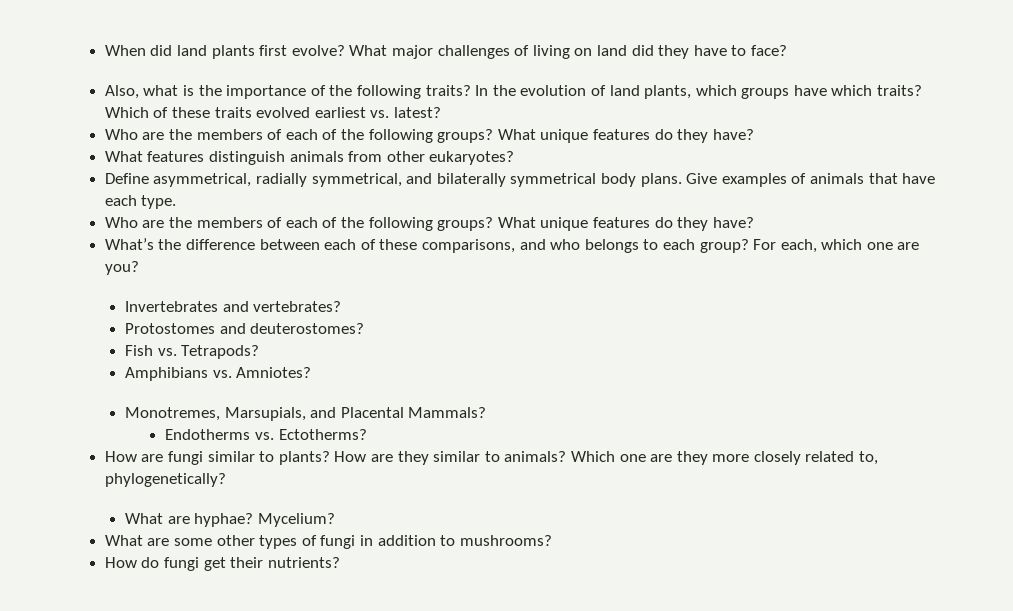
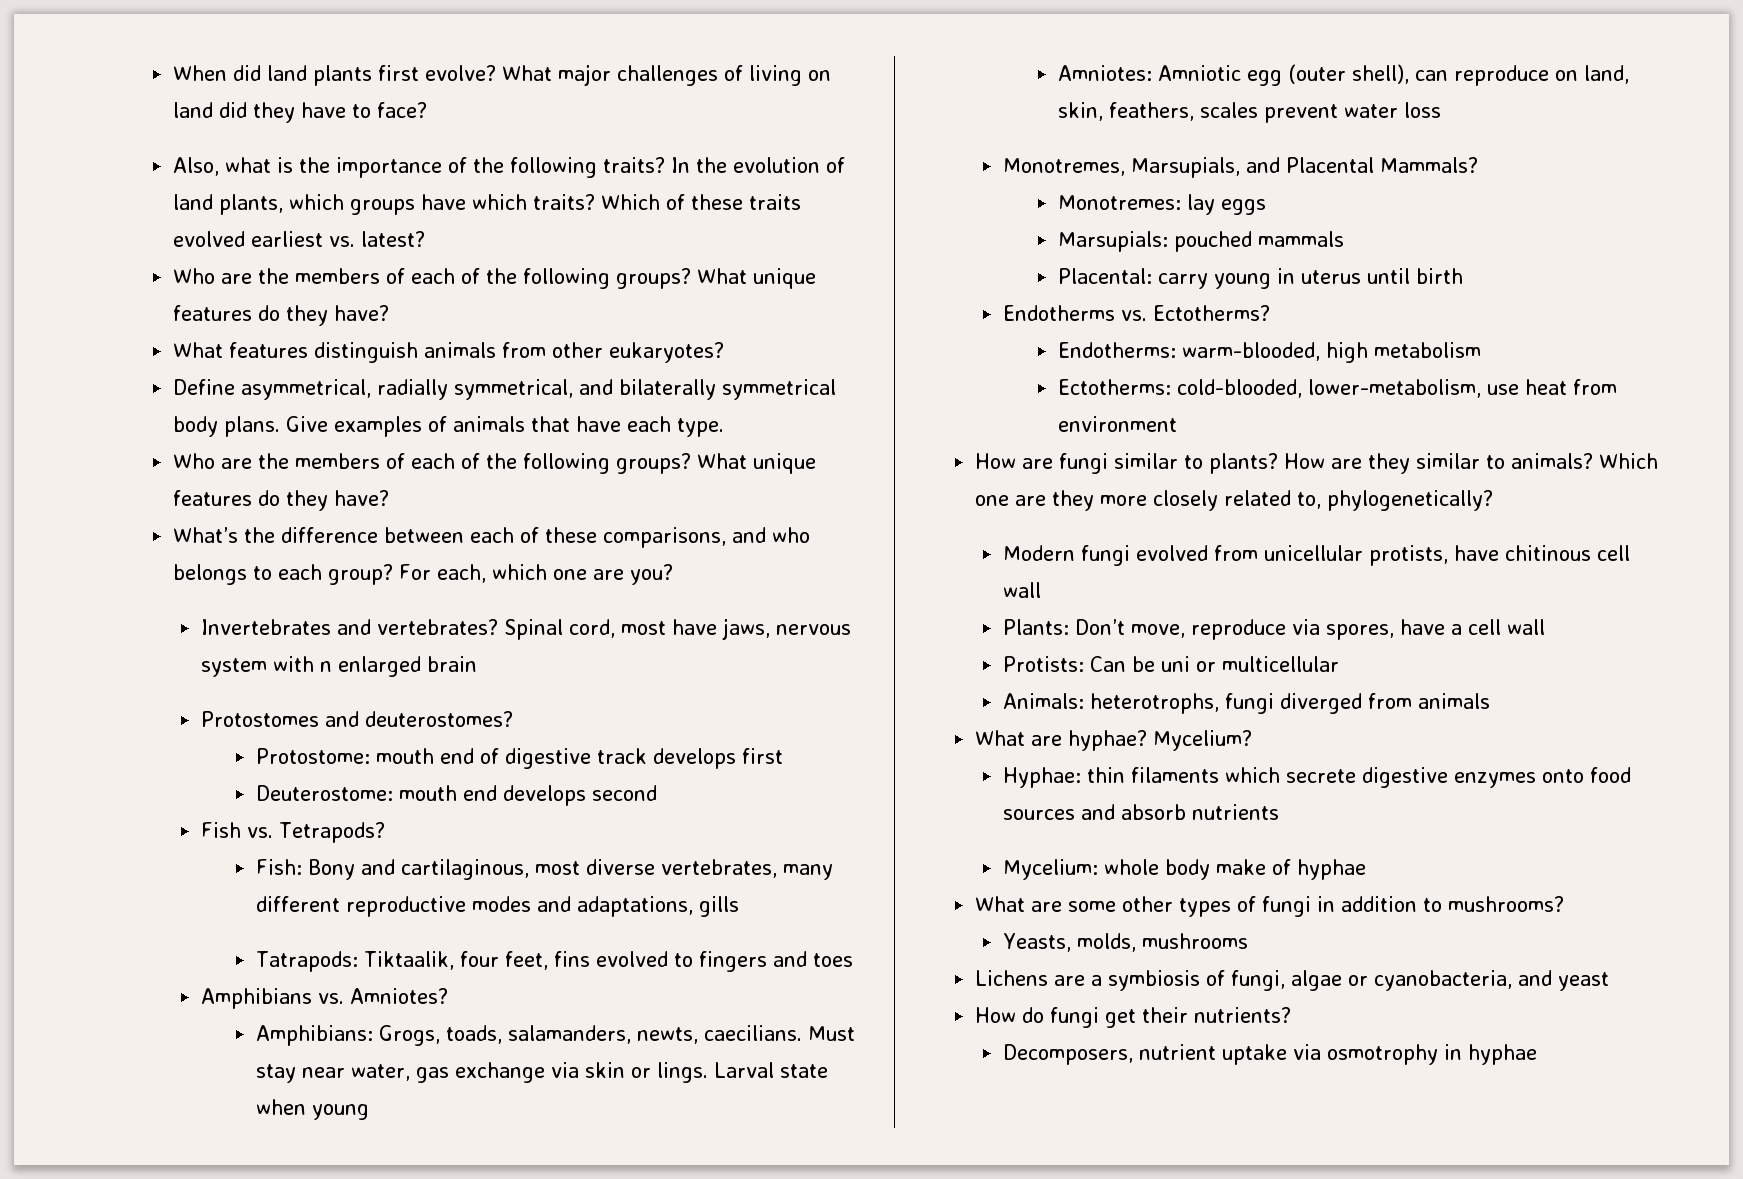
- Invertebrates and vertebrates?
+ Invertebrates and vertebrates? Spinal cord, most have jaws, nervous system with n enlarged brain
  Protostomes and deuterostomes?
+ Protostome: mouth end of digestive track develops first
+ Deuterostome: mouth end develops second
  Fish vs. Tetrapods?
+ Fish: Bony and cartilaginous, most diverse vertebrates, many different reproductive modes and adaptations, gills
+ Tatrapods: Tiktaalik, four feet, fins evolved to fingers and toes
  Amphibians vs. Amniotes?
+ Amphibians: Grogs, toads, salamanders, newts, caecilians. Must stay near water, gas exchange via skin or lings. Larval state when young
+ Amniotes: Amniotic egg (outer shell), can reproduce on land, skin, feathers, scales prevent water loss
+ Monotremes: lay eggs
+ Marsupials: pouched mammals
+ Placental: carry young in uterus until birth
  Endotherms vs. Ectotherms?
+ Endotherms: warm-blooded, high metabolism
+ Ectotherms: cold-blooded, lower-metabolism, use heat from environment
+ Modern fungi evolved from unicellular protists, have chitinous cell wall
+ Plants: Don’t move, reproduce via spores, have a cell wall
+ Protists: Can be uni or multicellular
+ Animals: heterotrophs, fungi diverged from animals
  What are hyphae? Mycelium?
+ Hyphae: thin filaments which secrete digestive enzymes onto food sources and absorb nutrients
+ Mycelium: whole body make of hyphae
+ Yeasts, molds, mushrooms
+ Lichens are a symbiosis of fungi, algae or cyanobacteria, and yeast
+ Decomposers, nutrient uptake via osmotrophy in hyphae

